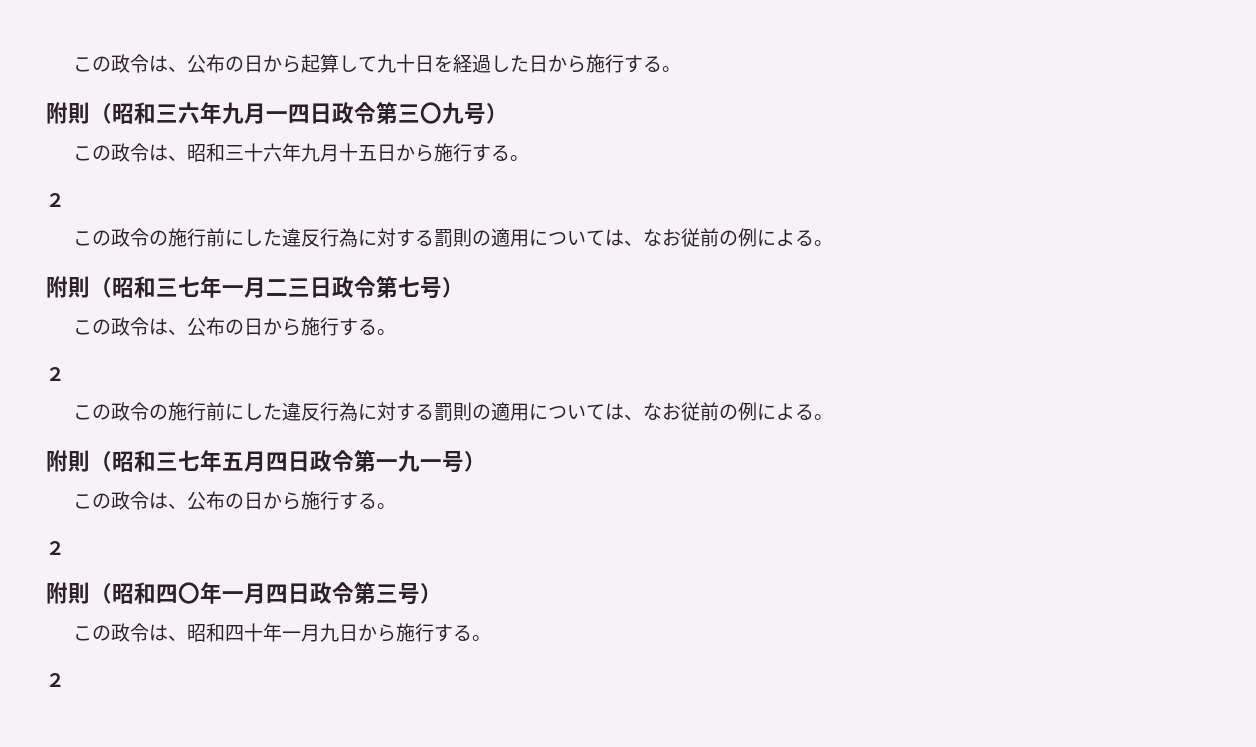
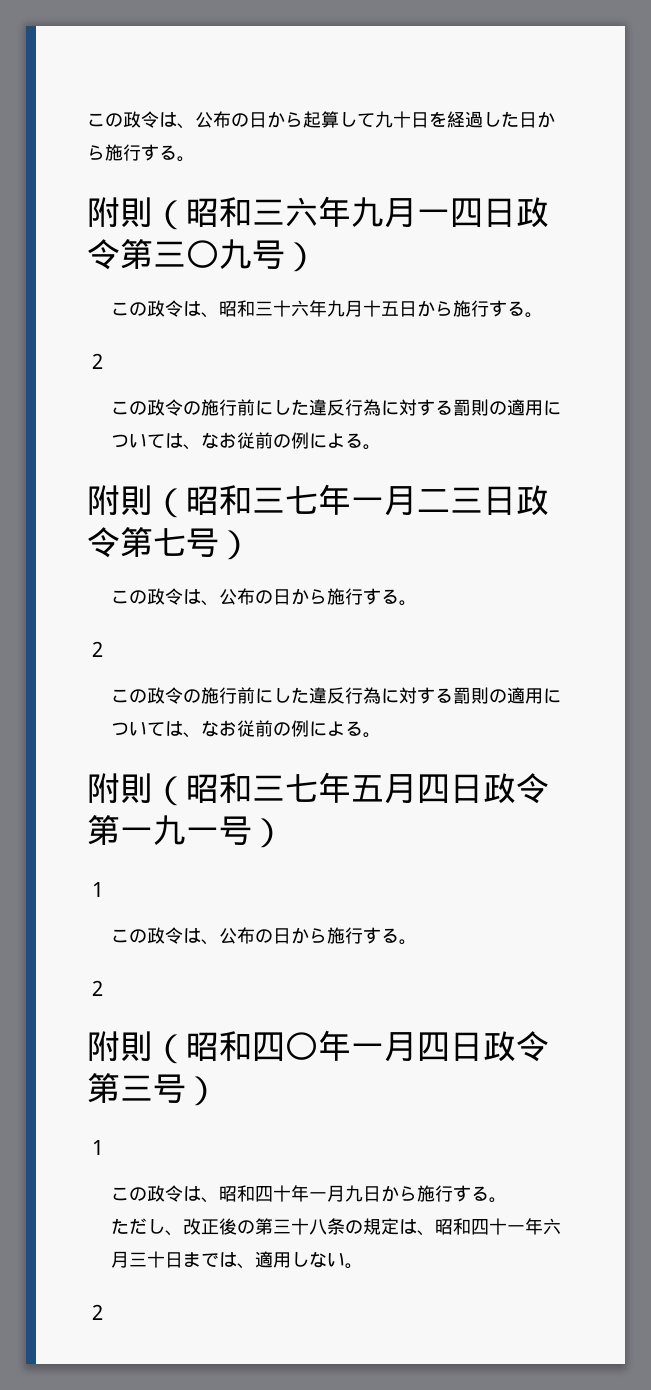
  附則（昭和三七年五月四日政令第一九一号）
+ １
  附則（昭和四〇年一月四日政令第三号）
+ １
+ ただし、改正後の第三十八条の規定は、昭和四十一年六月三十日までは、適用しない。

